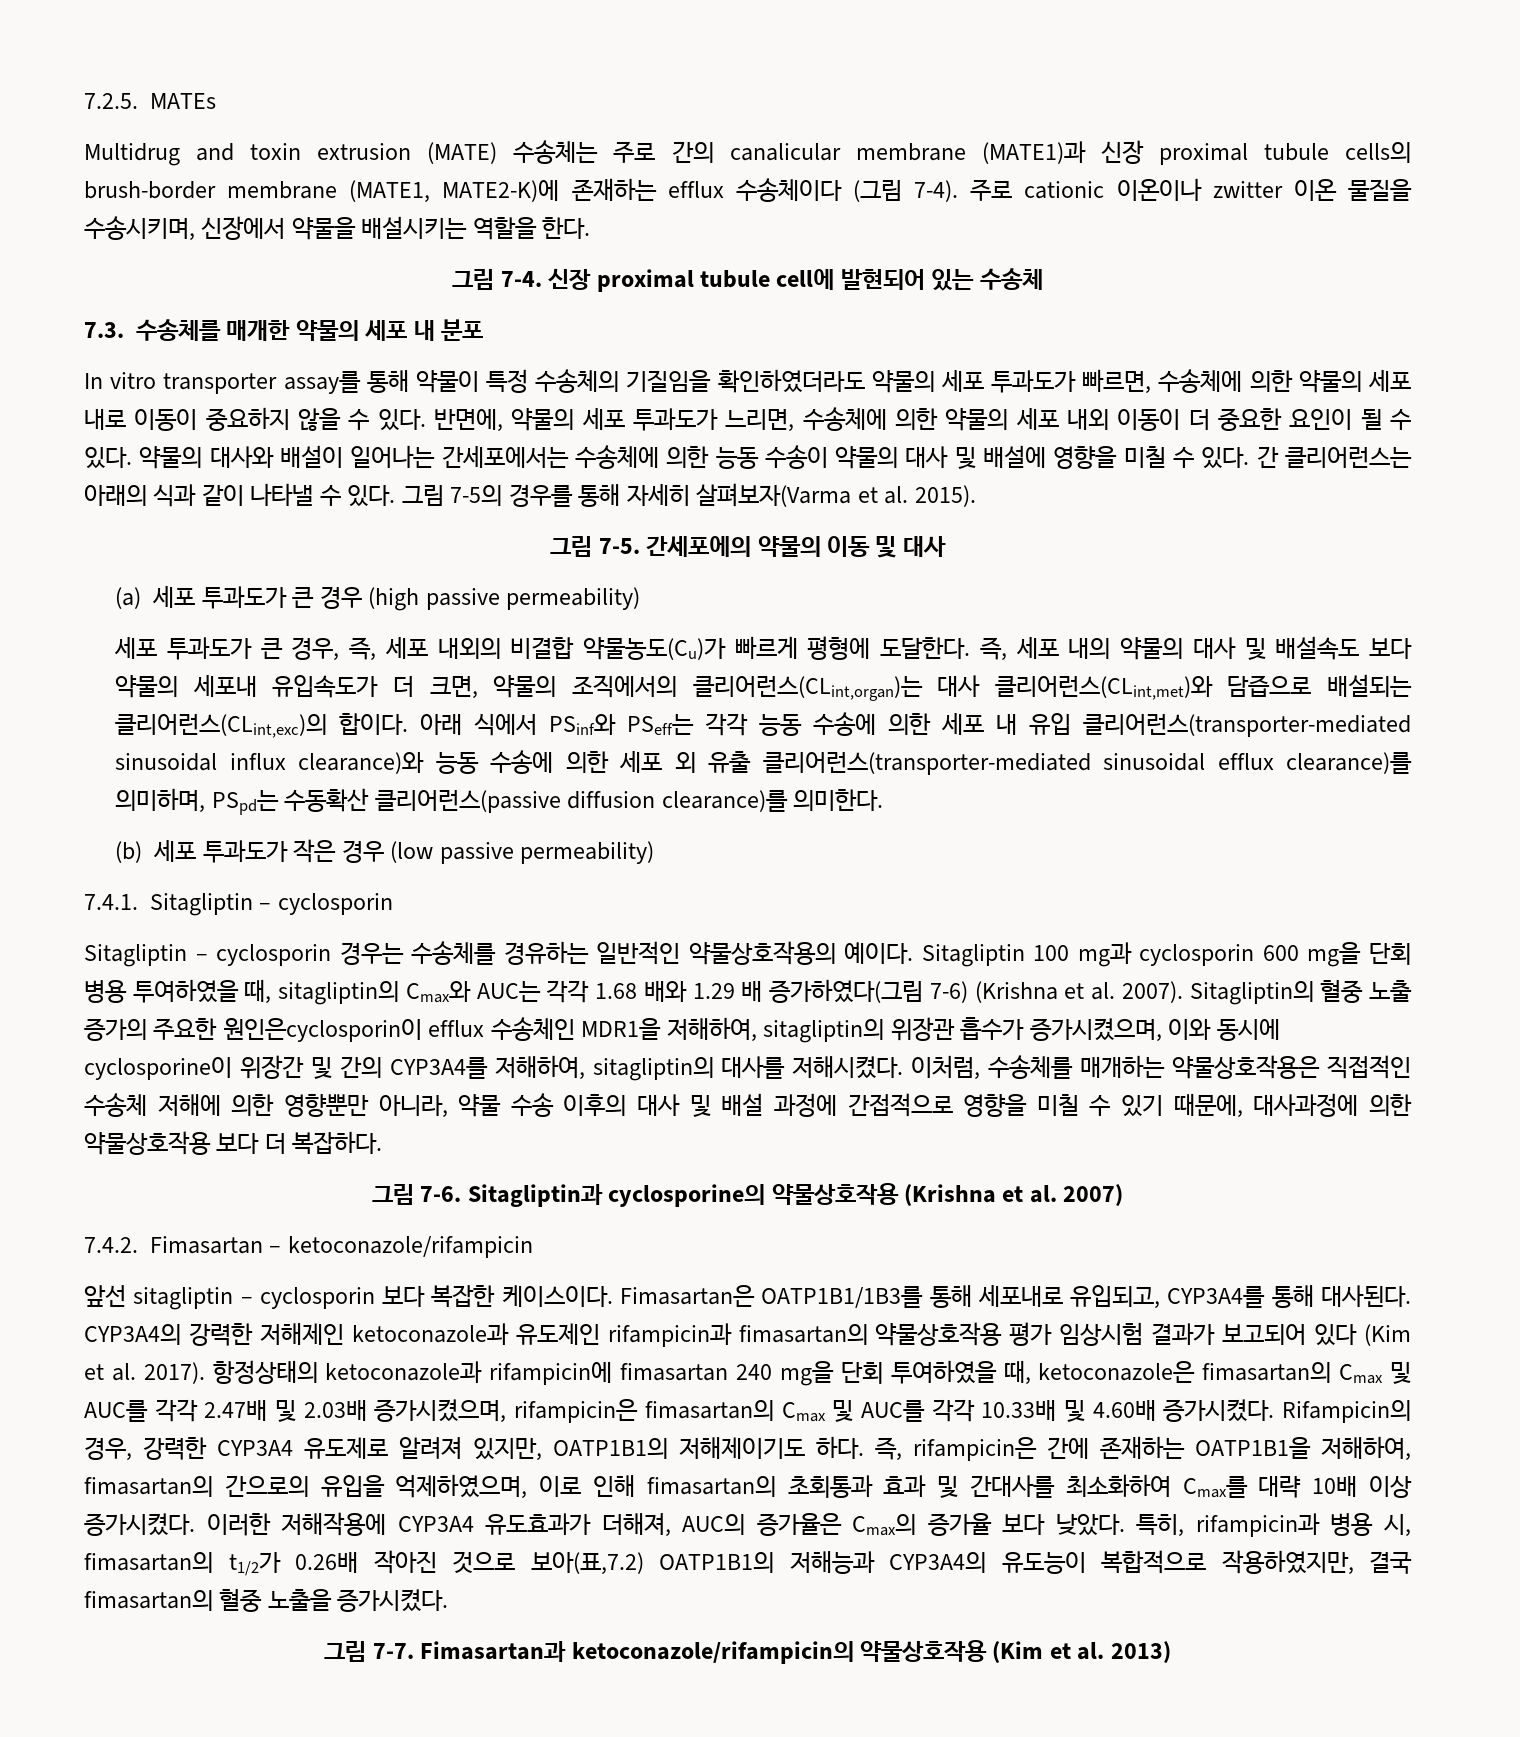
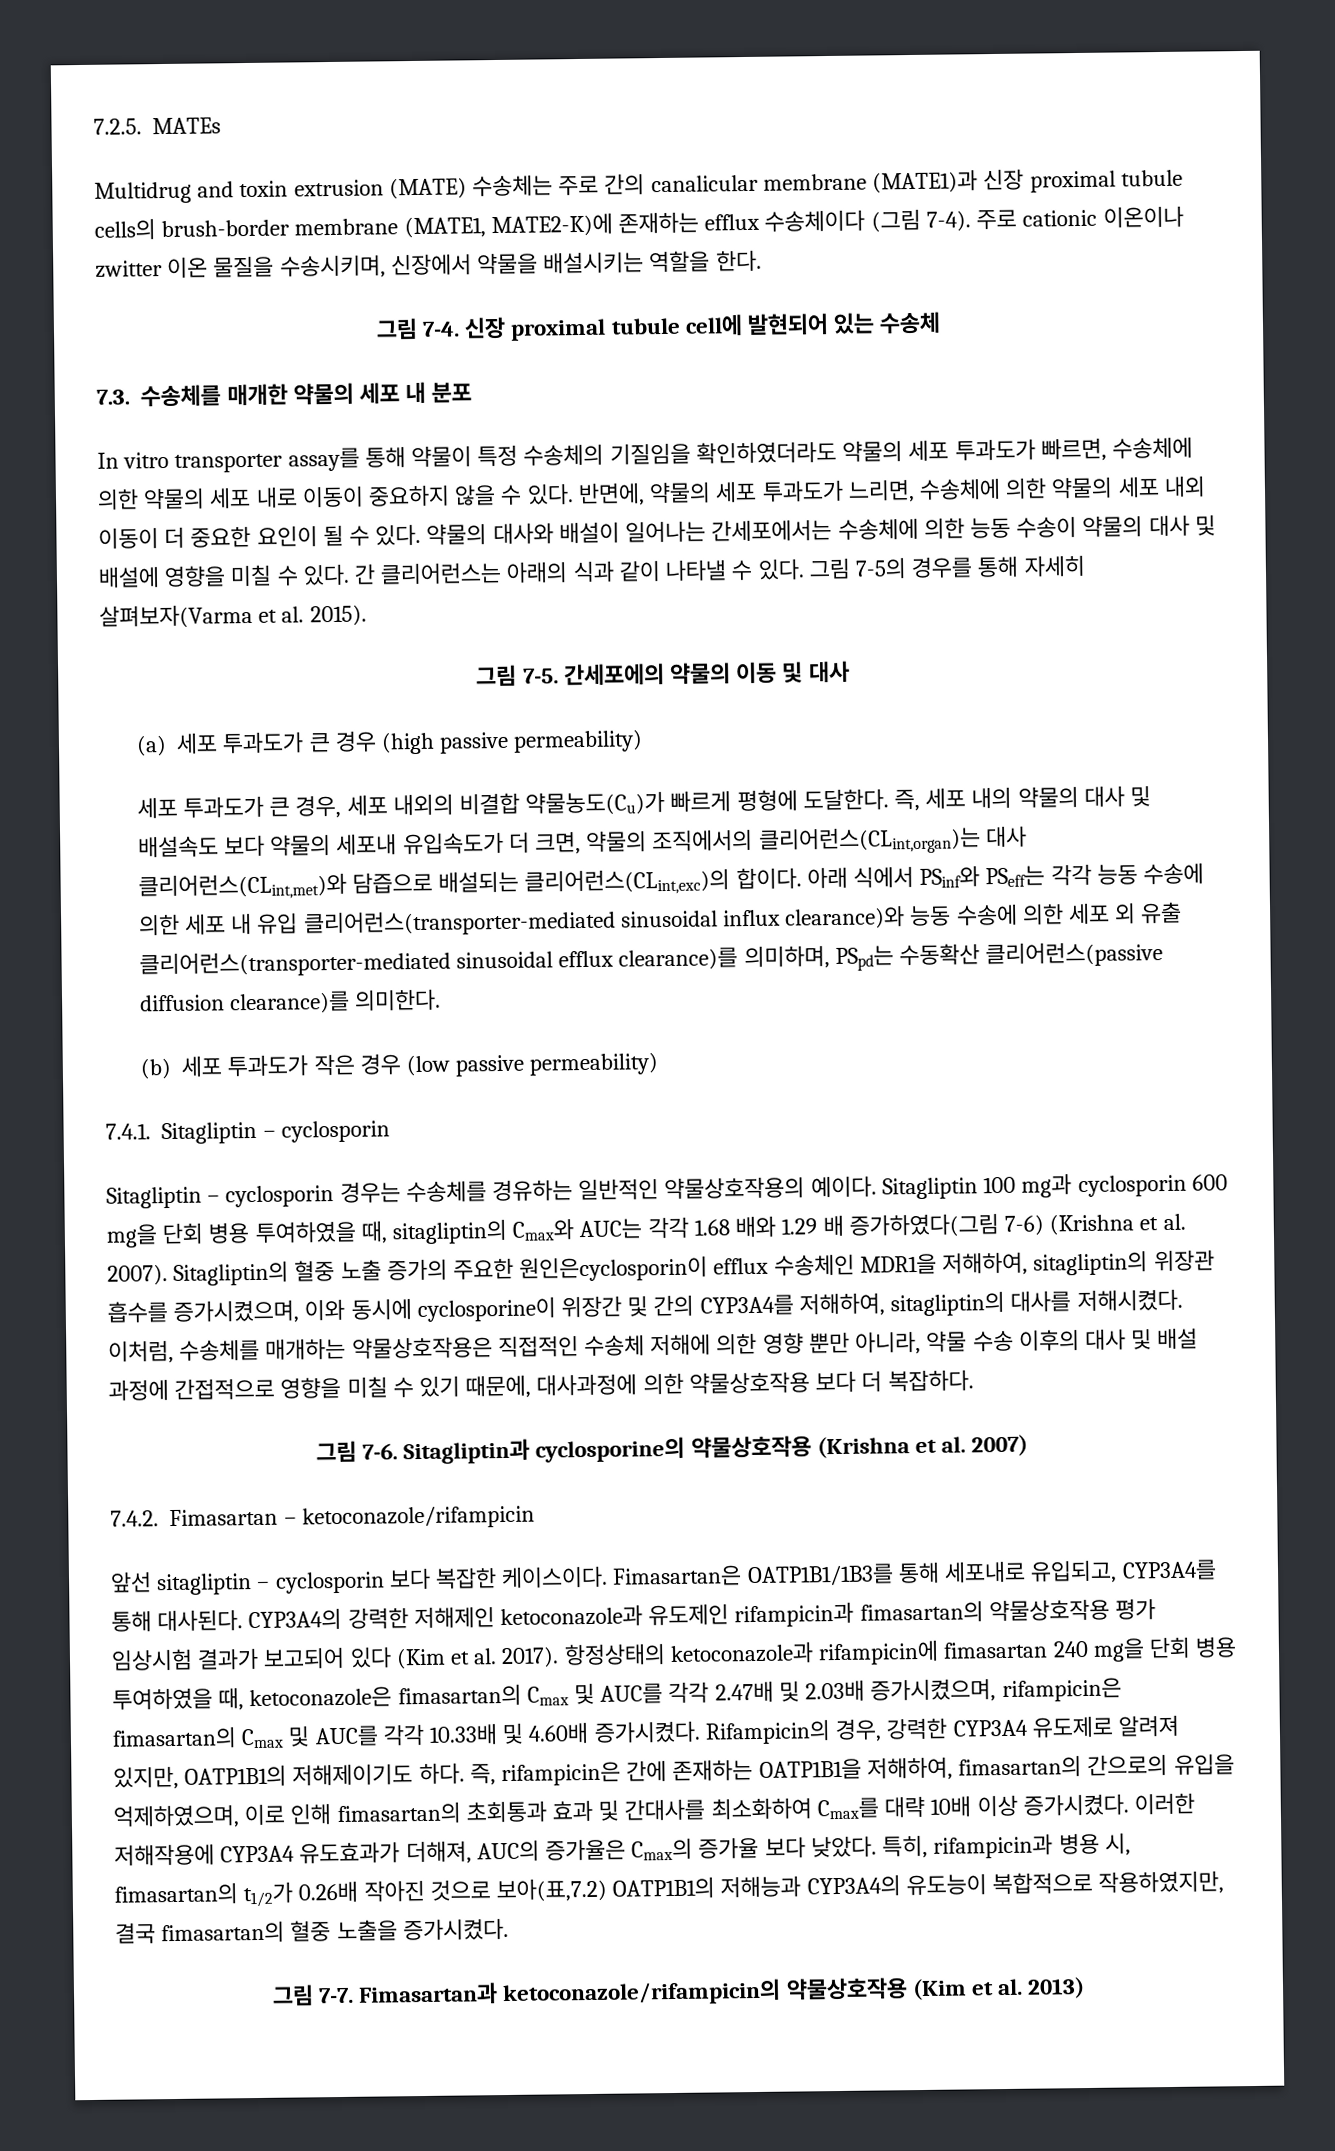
- 세포 투과도가 큰 경우, 즉, 세포 내외의 비결합 약물농도(Cu)가 빠르게 평형에 도달한다.
+ 세포 투과도가 큰 경우, 세포 내외의 비결합 약물농도(Cu)가 빠르게 평형에 도달한다.
- Sitagliptin의 혈중 노출 증가의 주요한 원인은cyclosporin이 efflux 수송체인 MDR1을 저해하여, sitagliptin의 위장관 흡수가 증가시켰으며, 이와 동시에 cyclosporine이 위장간 및 간의 CYP3A4를 저해하여, sitagliptin의 대사를 저해시켰다.
+ Sitagliptin의 혈중 노출 증가의 주요한 원인은cyclosporin이 efflux 수송체인 MDR1을 저해하여, sitagliptin의 위장관 흡수를 증가시켰으며, 이와 동시에 cyclosporine이 위장간 및 간의 CYP3A4를 저해하여, sitagliptin의 대사를 저해시켰다.
- 이처럼, 수송체를 매개하는 약물상호작용은 직접적인 수송체 저해에 의한 영향뿐만 아니라, 약물 수송 이후의 대사 및 배설 과정에 간접적으로 영향을 미칠 수 있기 때문에, 대사과정에 의한 약물상호작용 보다 더 복잡하다.
+ 이처럼, 수송체를 매개하는 약물상호작용은 직접적인 수송체 저해에 의한 영향 뿐만 아니라, 약물 수송 이후의 대사 및 배설 과정에 간접적으로 영향을 미칠 수 있기 때문에, 대사과정에 의한 약물상호작용 보다 더 복잡하다.
- 항정상태의 ketoconazole과 rifampicin에 fimasartan 240 mg을 단회 투여하였을 때, ketoconazole은 fimasartan의 Cmax 및 AUC를 각각 2.47배 및 2.03배 증가시켰으며, rifampicin은 fimasartan의 Cmax 및 AUC를 각각 10.33배 및 4.60배 증가시켰다.
+ 항정상태의 ketoconazole과 rifampicin에 fimasartan 240 mg을 단회 병용 투여하였을 때, ketoconazole은 fimasartan의 Cmax 및 AUC를 각각 2.47배 및 2.03배 증가시켰으며, rifampicin은 fimasartan의 Cmax 및 AUC를 각각 10.33배 및 4.60배 증가시켰다.

